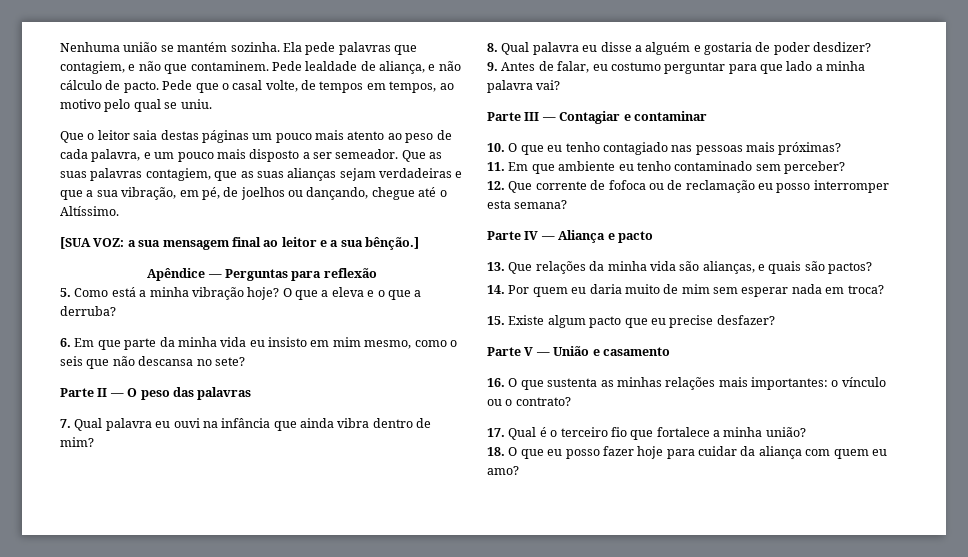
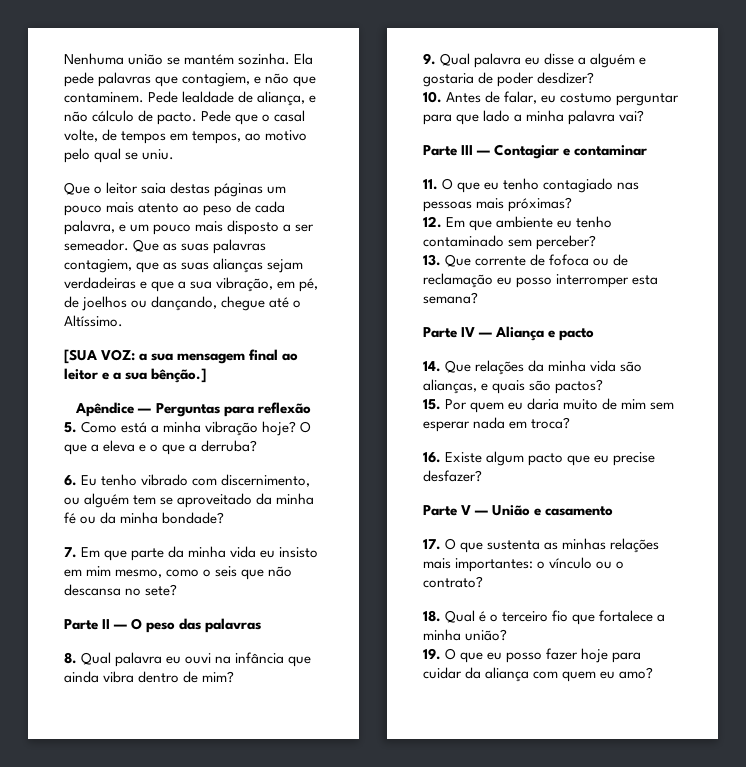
- 6. Em que parte da minha vida eu insisto em mim mesmo, como o seis que não descansa no sete?
+ 6. Eu tenho vibrado com discernimento, ou alguém tem se aproveitado da minha fé ou da minha bondade?
+ 7. Em que parte da minha vida eu insisto em mim mesmo, como o seis que não descansa no sete?
- 7. Qual palavra eu ouvi na infância que ainda vibra dentro de mim?
+ 8. Qual palavra eu ouvi na infância que ainda vibra dentro de mim?
- 8. Qual palavra eu disse a alguém e gostaria de poder desdizer?
+ 9. Qual palavra eu disse a alguém e gostaria de poder desdizer?
- 9. Antes de falar, eu costumo perguntar para que lado a minha palavra vai?
+ 10. Antes de falar, eu costumo perguntar para que lado a minha palavra vai?
- 10. O que eu tenho contagiado nas pessoas mais próximas?
+ 11. O que eu tenho contagiado nas pessoas mais próximas?
- 11. Em que ambiente eu tenho contaminado sem perceber?
+ 12. Em que ambiente eu tenho contaminado sem perceber?
- 12. Que corrente de fofoca ou de reclamação eu posso interromper esta semana?
+ 13. Que corrente de fofoca ou de reclamação eu posso interromper esta semana?
- 13. Que relações da minha vida são alianças, e quais são pactos?
+ 14. Que relações da minha vida são alianças, e quais são pactos?
- 14. Por quem eu daria muito de mim sem esperar nada em troca?
+ 15. Por quem eu daria muito de mim sem esperar nada em troca?
- 15. Existe algum pacto que eu precise desfazer?
+ 16. Existe algum pacto que eu precise desfazer?
- 16. O que sustenta as minhas relações mais importantes: o vínculo ou o contrato?
+ 17. O que sustenta as minhas relações mais importantes: o vínculo ou o contrato?
- 17. Qual é o terceiro fio que fortalece a minha união?
+ 18. Qual é o terceiro fio que fortalece a minha união?
- 18. O que eu posso fazer hoje para cuidar da aliança com quem eu amo?
+ 19. O que eu posso fazer hoje para cuidar da aliança com quem eu amo?

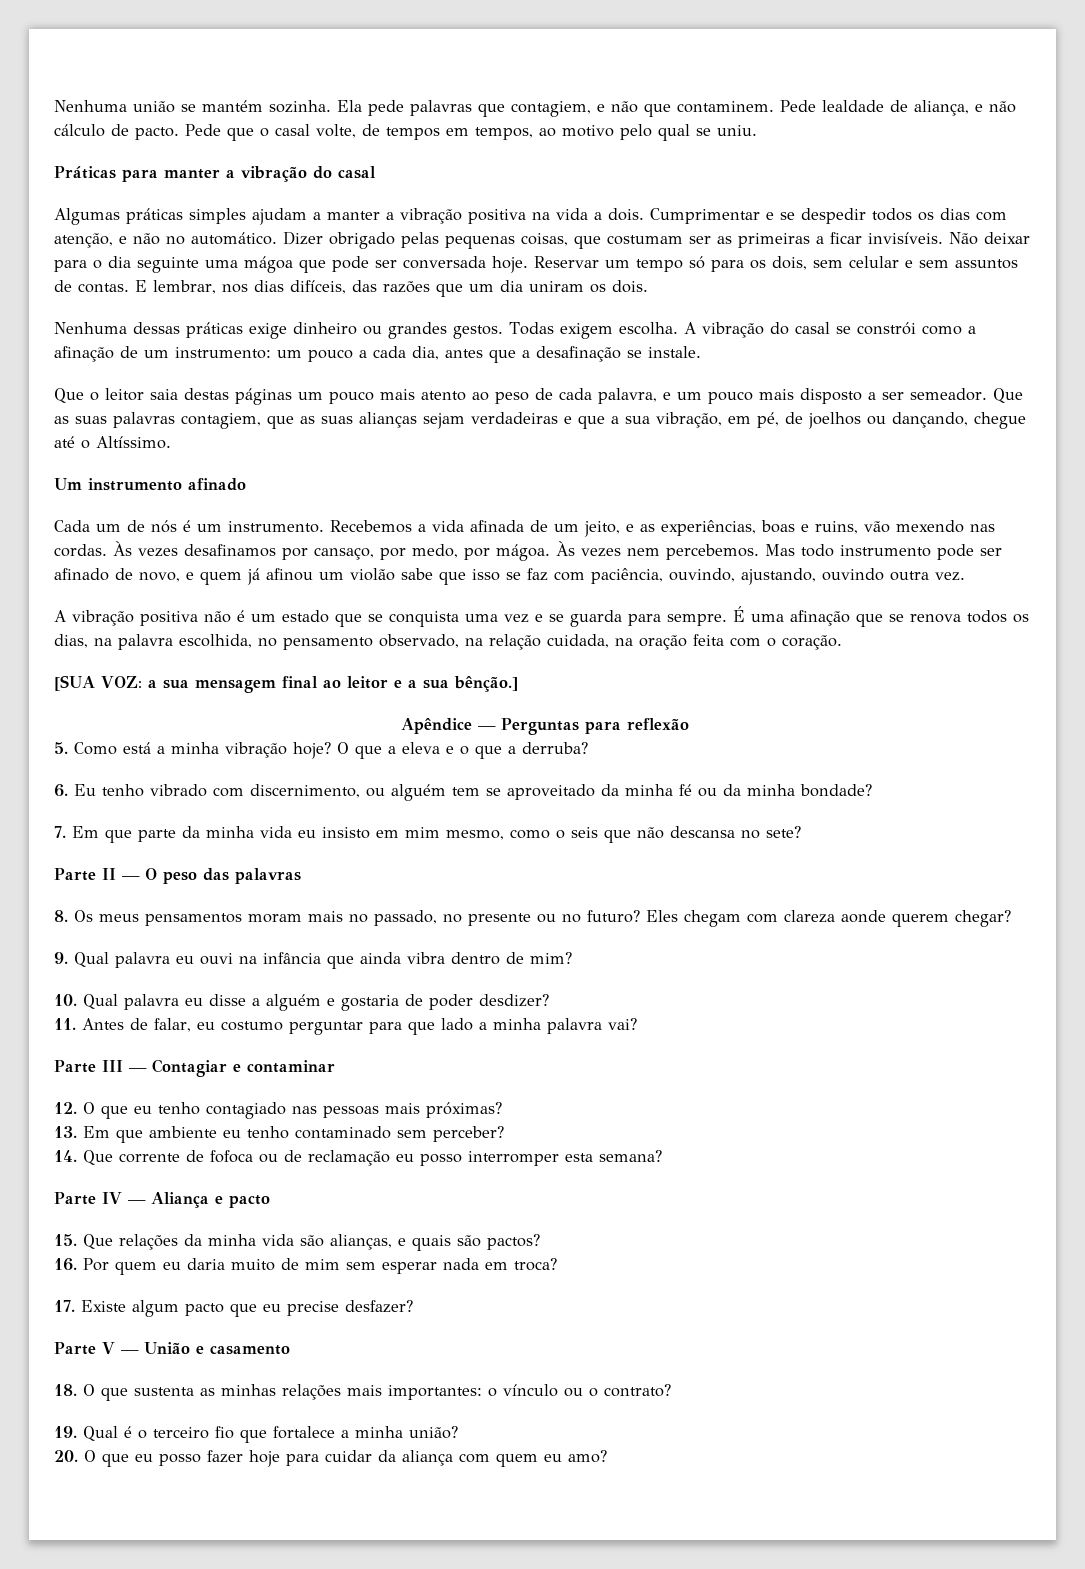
+ Práticas para manter a vibração do casal
+ Algumas práticas simples ajudam a manter a vibração positiva na vida a dois. Cumprimentar e se despedir todos os dias com atenção, e não no automático. Dizer obrigado pelas pequenas coisas, que costumam ser as primeiras a ficar invisíveis. Não deixar para o dia seguinte uma mágoa que pode ser conversada hoje. Reservar um tempo só para os dois, sem celular e sem assuntos de contas. E lembrar, nos dias difíceis, das razões que um dia uniram os dois.
+ Nenhuma dessas práticas exige dinheiro ou grandes gestos. Todas exigem escolha. A vibração do casal se constrói como a afinação de um instrumento: um pouco a cada dia, antes que a desafinação se instale.
+ Um instrumento afinado
+ Cada um de nós é um instrumento. Recebemos a vida afinada de um jeito, e as experiências, boas e ruins, vão mexendo nas cordas. Às vezes desafinamos por cansaço, por medo, por mágoa. Às vezes nem percebemos. Mas todo instrumento pode ser afinado de novo, e quem já afinou um violão sabe que isso se faz com paciência, ouvindo, ajustando, ouvindo outra vez.
+ A vibração positiva não é um estado que se conquista uma vez e se guarda para sempre. É uma afinação que se renova todos os dias, na palavra escolhida, no pensamento observado, na relação cuidada, na oração feita com o coração.
- 8. Qual palavra eu ouvi na infância que ainda vibra dentro de mim?
+ 8. Os meus pensamentos moram mais no passado, no presente ou no futuro? Eles chegam com clareza aonde querem chegar?
+ 9. Qual palavra eu ouvi na infância que ainda vibra dentro de mim?
- 9. Qual palavra eu disse a alguém e gostaria de poder desdizer?
+ 10. Qual palavra eu disse a alguém e gostaria de poder desdizer?
- 10. Antes de falar, eu costumo perguntar para que lado a minha palavra vai?
+ 11. Antes de falar, eu costumo perguntar para que lado a minha palavra vai?
- 11. O que eu tenho contagiado nas pessoas mais próximas?
+ 12. O que eu tenho contagiado nas pessoas mais próximas?
- 12. Em que ambiente eu tenho contaminado sem perceber?
+ 13. Em que ambiente eu tenho contaminado sem perceber?
- 13. Que corrente de fofoca ou de reclamação eu posso interromper esta semana?
+ 14. Que corrente de fofoca ou de reclamação eu posso interromper esta semana?
- 14. Que relações da minha vida são alianças, e quais são pactos?
+ 15. Que relações da minha vida são alianças, e quais são pactos?
- 15. Por quem eu daria muito de mim sem esperar nada em troca?
+ 16. Por quem eu daria muito de mim sem esperar nada em troca?
- 16. Existe algum pacto que eu precise desfazer?
+ 17. Existe algum pacto que eu precise desfazer?
- 17. O que sustenta as minhas relações mais importantes: o vínculo ou o contrato?
+ 18. O que sustenta as minhas relações mais importantes: o vínculo ou o contrato?
- 18. Qual é o terceiro fio que fortalece a minha união?
+ 19. Qual é o terceiro fio que fortalece a minha união?
- 19. O que eu posso fazer hoje para cuidar da aliança com quem eu amo?
+ 20. O que eu posso fazer hoje para cuidar da aliança com quem eu amo?

